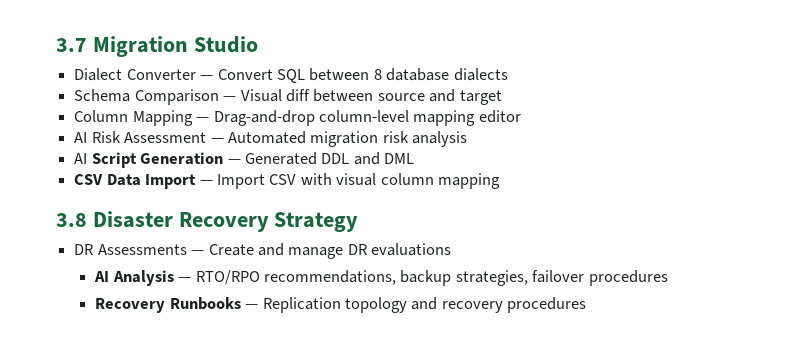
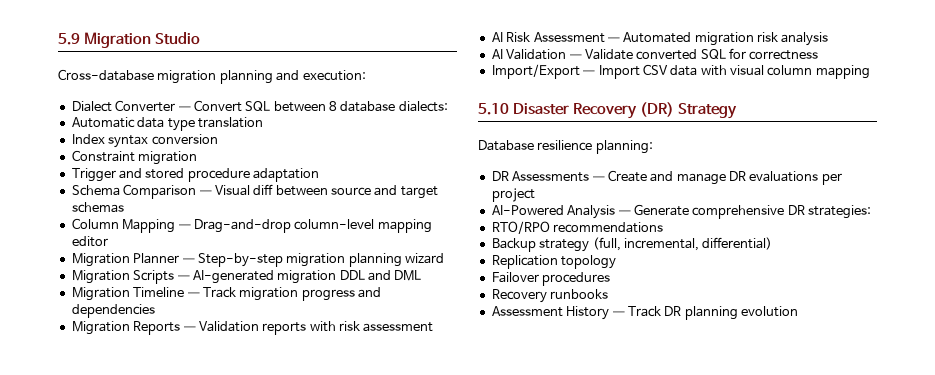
- 3.7 Migration Studio
+ 5.9 Migration Studio
+ Cross-database migration planning and execution:
- Dialect Converter — Convert SQL between 8 database dialects
+ Dialect Converter — Convert SQL between 8 database dialects:
+ Automatic data type translation
+ Index syntax conversion
+ Constraint migration
+ Trigger and stored procedure adaptation
- Schema Comparison — Visual diff between source and target
+ Schema Comparison — Visual diff between source and target schemas
+ Migration Planner — Step-by-step migration planning wizard
+ Migration Scripts — AI-generated migration DDL and DML
+ Migration Timeline — Track migration progress and dependencies
+ Migration Reports — Validation reports with risk assessment
- AI Script Generation — Generated DDL and DML
- CSV Data Import — Import CSV with visual column mapping
+ AI Validation — Validate converted SQL for correctness
+ Import/Export — Import CSV data with visual column mapping
- 3.8 Disaster Recovery Strategy
+ 5.10 Disaster Recovery (DR) Strategy
+ Database resilience planning:
- DR Assessments — Create and manage DR evaluations
- AI Analysis — RTO/RPO recommendations, backup strategies, failover procedures
- Recovery Runbooks — Replication topology and recovery procedures
+ DR Assessments — Create and manage DR evaluations per project
+ AI-Powered Analysis — Generate comprehensive DR strategies:
+ RTO/RPO recommendations
+ Backup strategy (full, incremental, differential)
+ Replication topology
+ Failover procedures
+ Recovery runbooks
+ Assessment History — Track DR planning evolution

